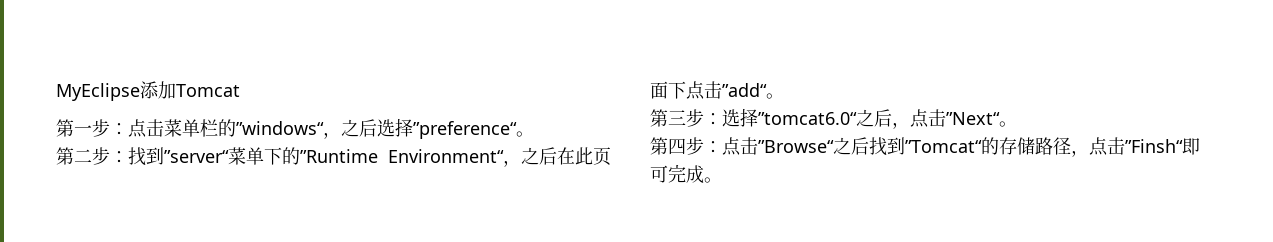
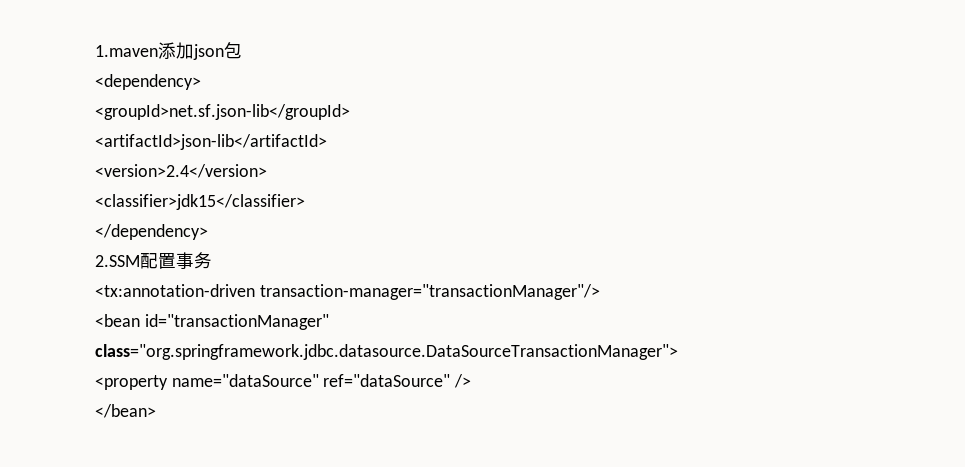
- MyEclipse添加Tomcat
- 第一步：点击菜单栏的”windows“，之后选择”preference“。
- 第二步：找到”server“菜单下的”Runtime Environment“，之后在此页面下点击”add“。
- 第三步：选择”tomcat6.0“之后，点击”Next“。
- 第四步：点击”Browse“之后找到”Tomcat“的存储路径，点击”Finsh“即可完成。
+ 1.maven添加json包
+ <dependency>
+ <groupId>net.sf.json-lib</groupId>
+ <artifactId>json-lib</artifactId>
+ <version>2.4</version>
+ <classifier>jdk15</classifier>
+ </dependency>
+ 2.SSM配置事务
+ <tx:annotation-driven transaction-manager="transactionManager"/>
+ <bean id="transactionManager" class="org.springframework.jdbc.datasource.DataSourceTransactionManager">
+ <property name="dataSource" ref="dataSource" />
+ </bean>

